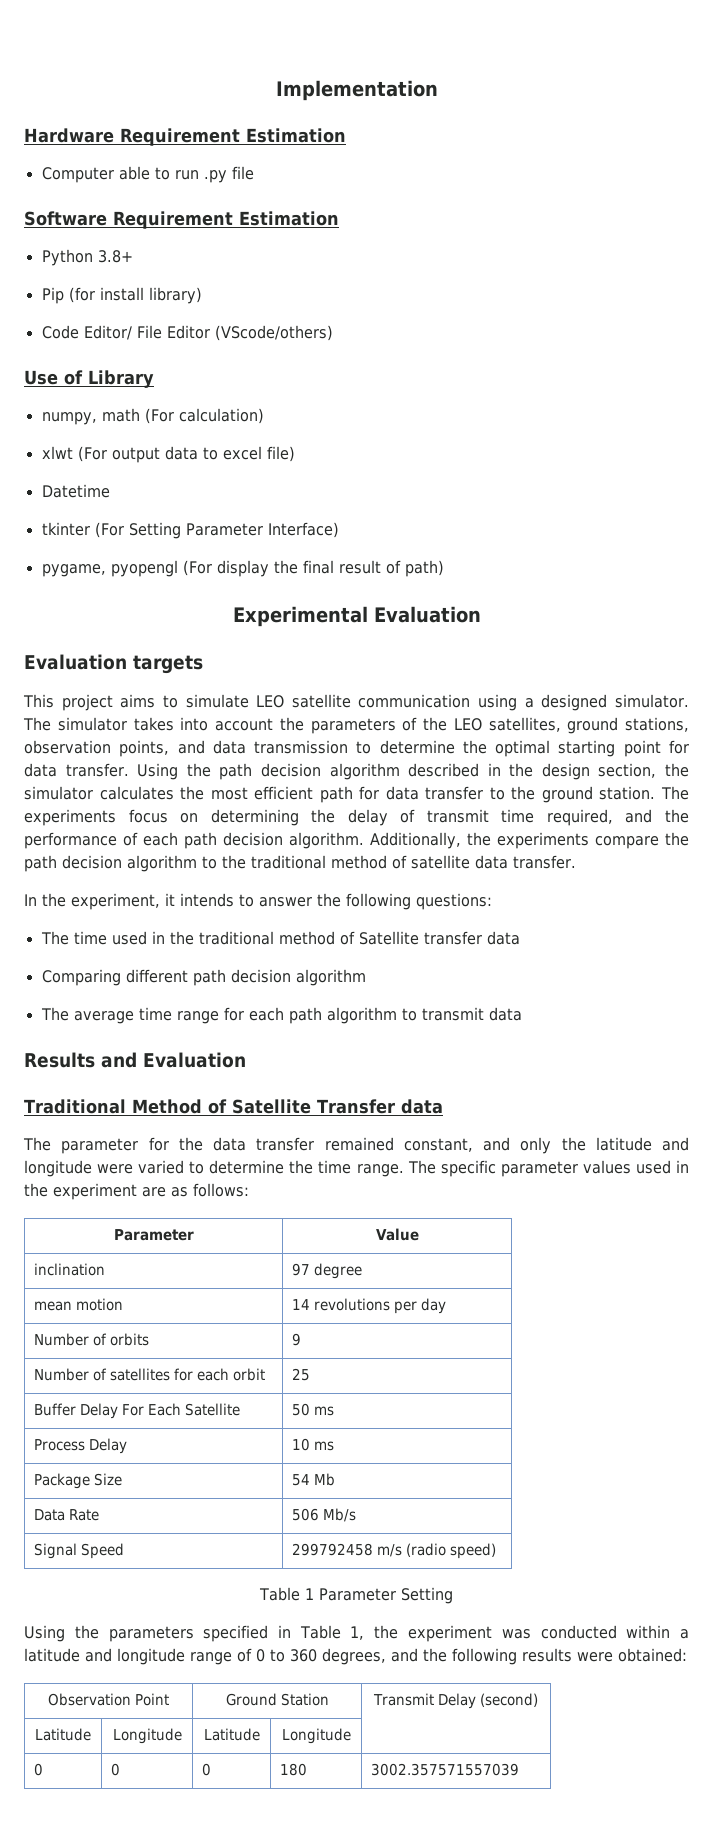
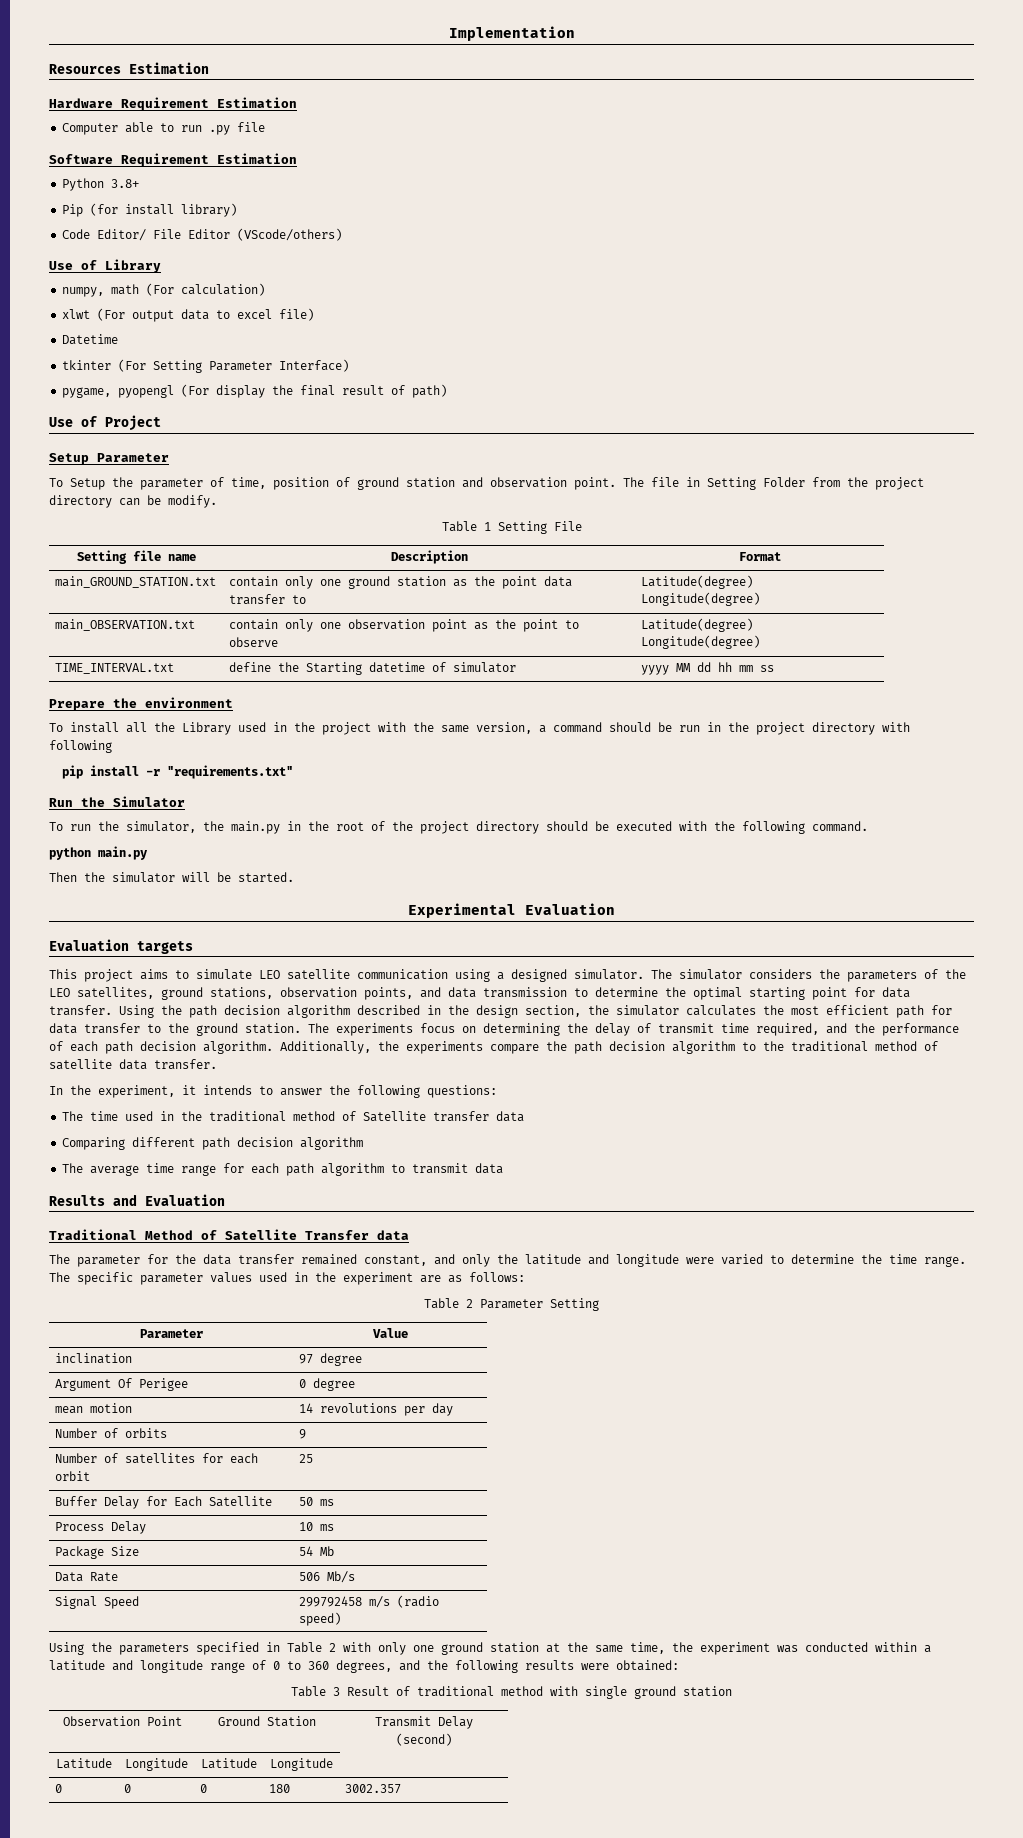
+ Resources Estimation
+ Use of Project
+ Setup Parameter
+ To Setup the parameter of time, position of ground station and observation point. The file in Setting Folder from the project directory can be modify.
+ Table 1 Setting File
+ Setting file name | Description | Format
+ main_GROUND_STATION.txt | contain only one ground station as the point data transfer to | Latitude(degree) Longitude(degree)
+ main_OBSERVATION.txt | contain only one observation point as the point to observe | Latitude(degree) Longitude(degree)
+ TIME_INTERVAL.txt | define the Starting datetime of simulator | yyyy MM dd hh mm ss
+ Prepare the environment
+ To install all the Library used in the project with the same version, a command should be run in the project directory with following
+ pip install -r "requirements.txt"
+ Run the Simulator
+ To run the simulator, the main.py in the root of the project directory should be executed with the following command.
+ python main.py
+ Then the simulator will be started.
- The simulator takes into account the parameters of the LEO satellites, ground stations, observation points, and data transmission to determine the optimal starting point for data transfer.
+ The simulator considers the parameters of the LEO satellites, ground stations, observation points, and data transmission to determine the optimal starting point for data transfer.
+ Table 2 Parameter Setting
+ Argument Of Perigee | 0 degree
- Buffer Delay For Each Satellite | 50 ms
+ Buffer Delay for Each Satellite | 50 ms
- Table 1 Parameter Setting
- Using the parameters specified in Table 1, the experiment was conducted within a latitude and longitude range of 0 to 360 degrees, and the following results were obtained:
+ Using the parameters specified in Table 2 with only one ground station at the same time, the experiment was conducted within a latitude and longitude range of 0 to 360 degrees, and the following results were obtained:
+ Table 3 Result of traditional method with single ground station
- 0 | 0 | 0 | 180 | 3002.357571557039
+ 0 | 0 | 0 | 180 | 3002.357

